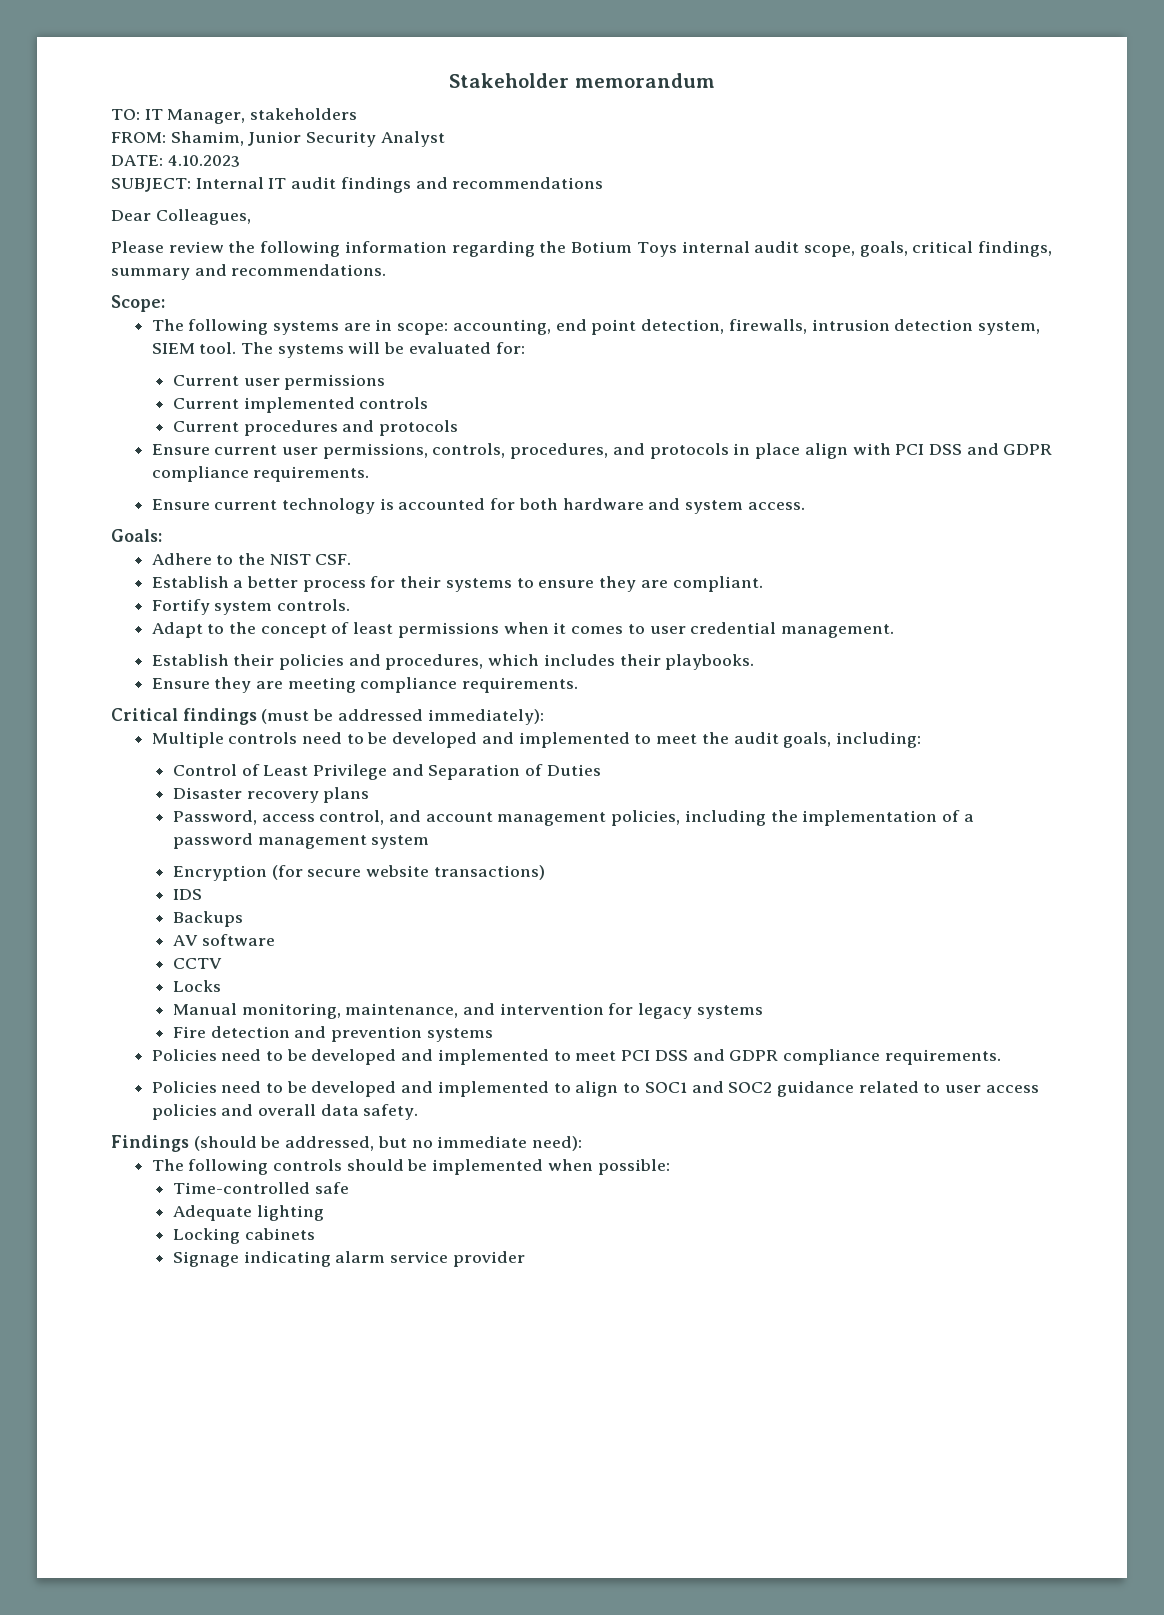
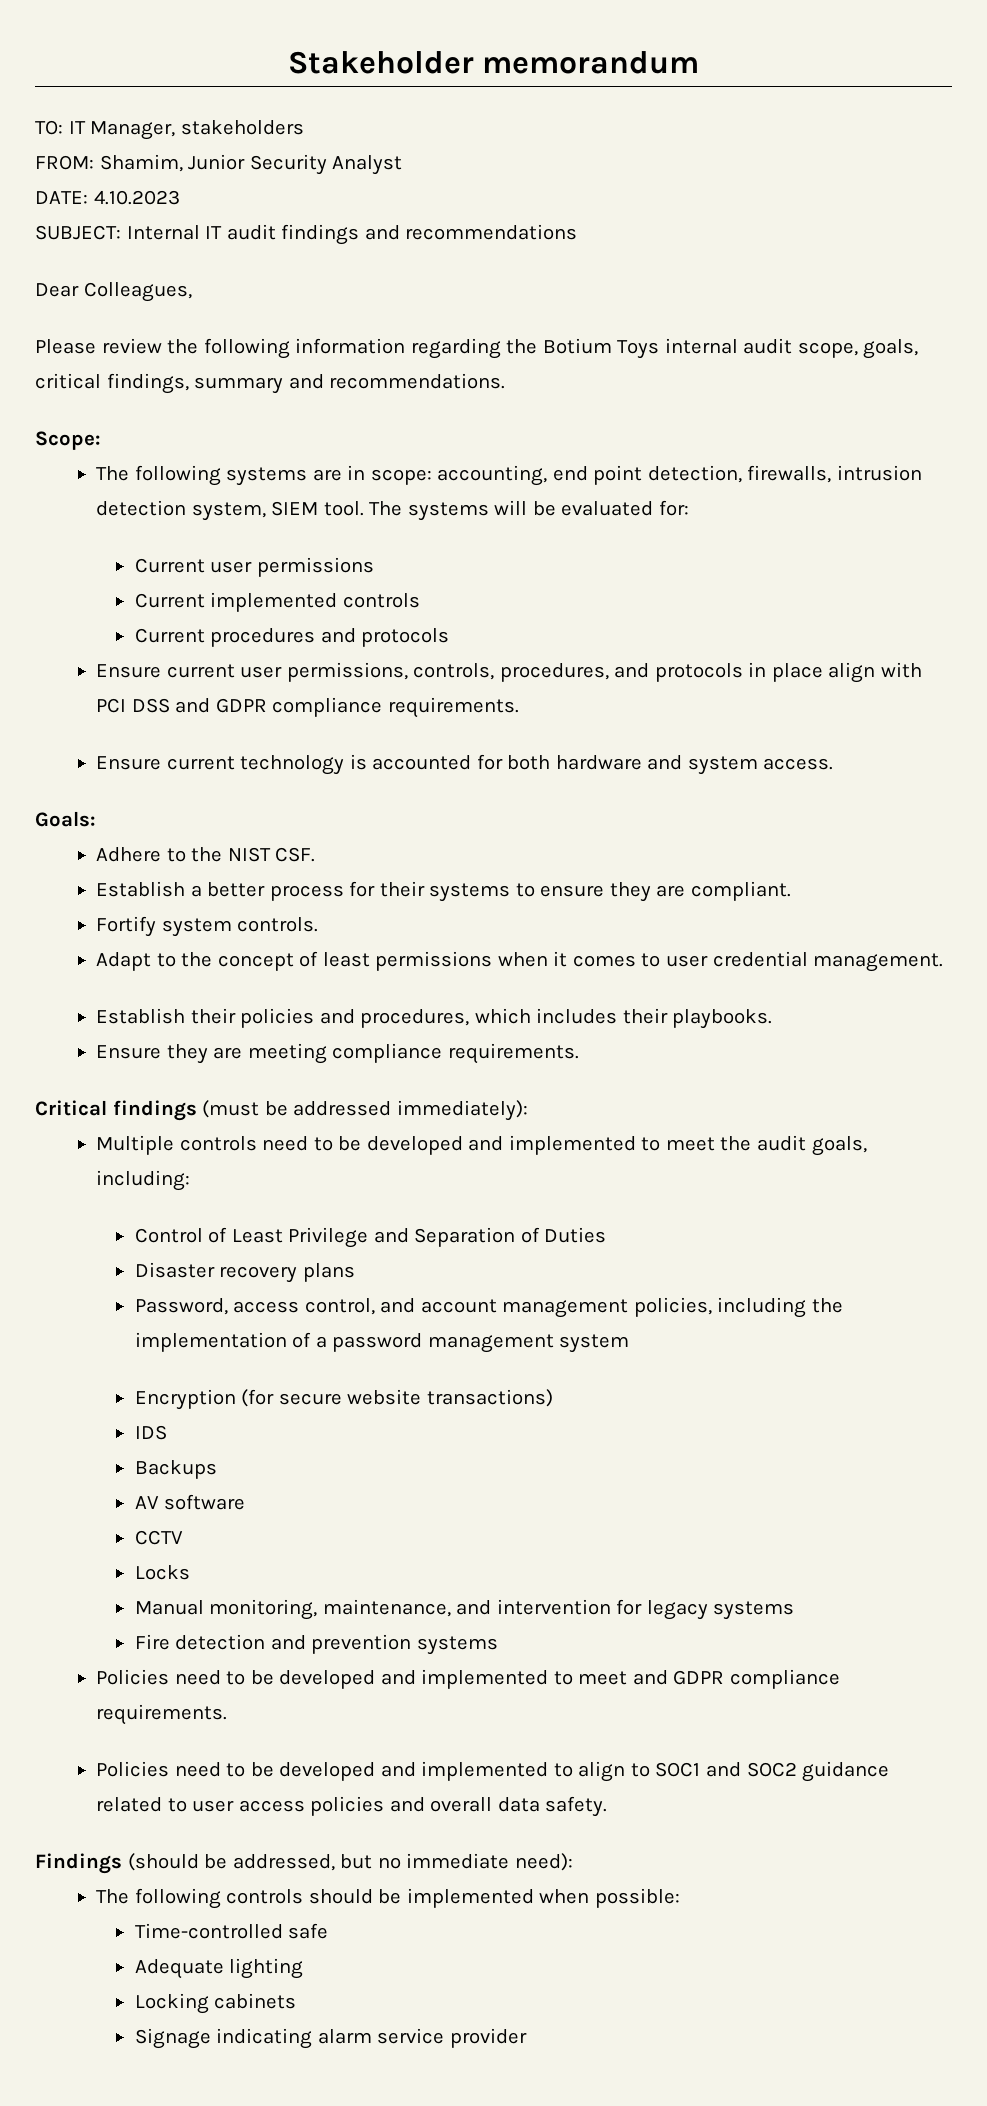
- Policies need to be developed and implemented to meet PCI DSS and GDPR compliance requirements.
+ Policies need to be developed and implemented to meet and GDPR compliance requirements.

